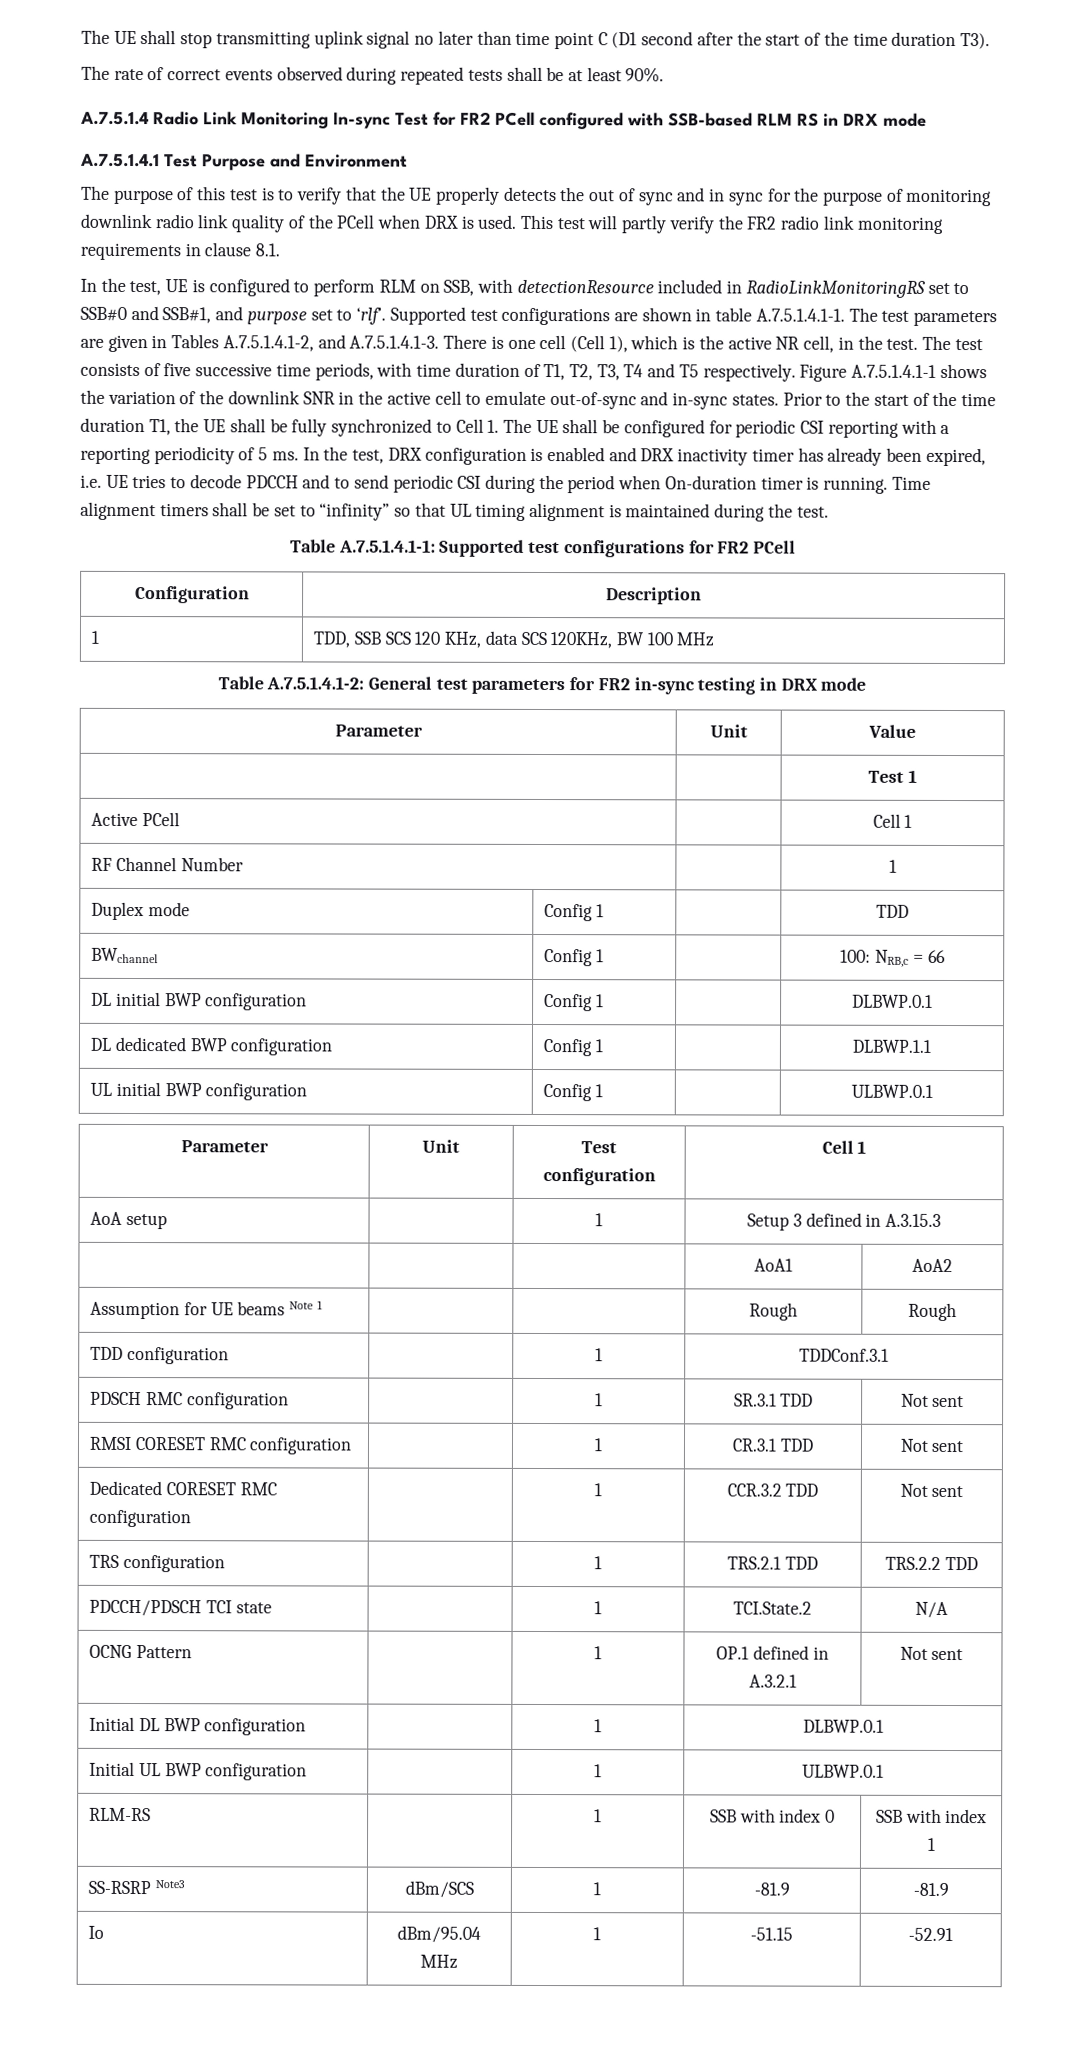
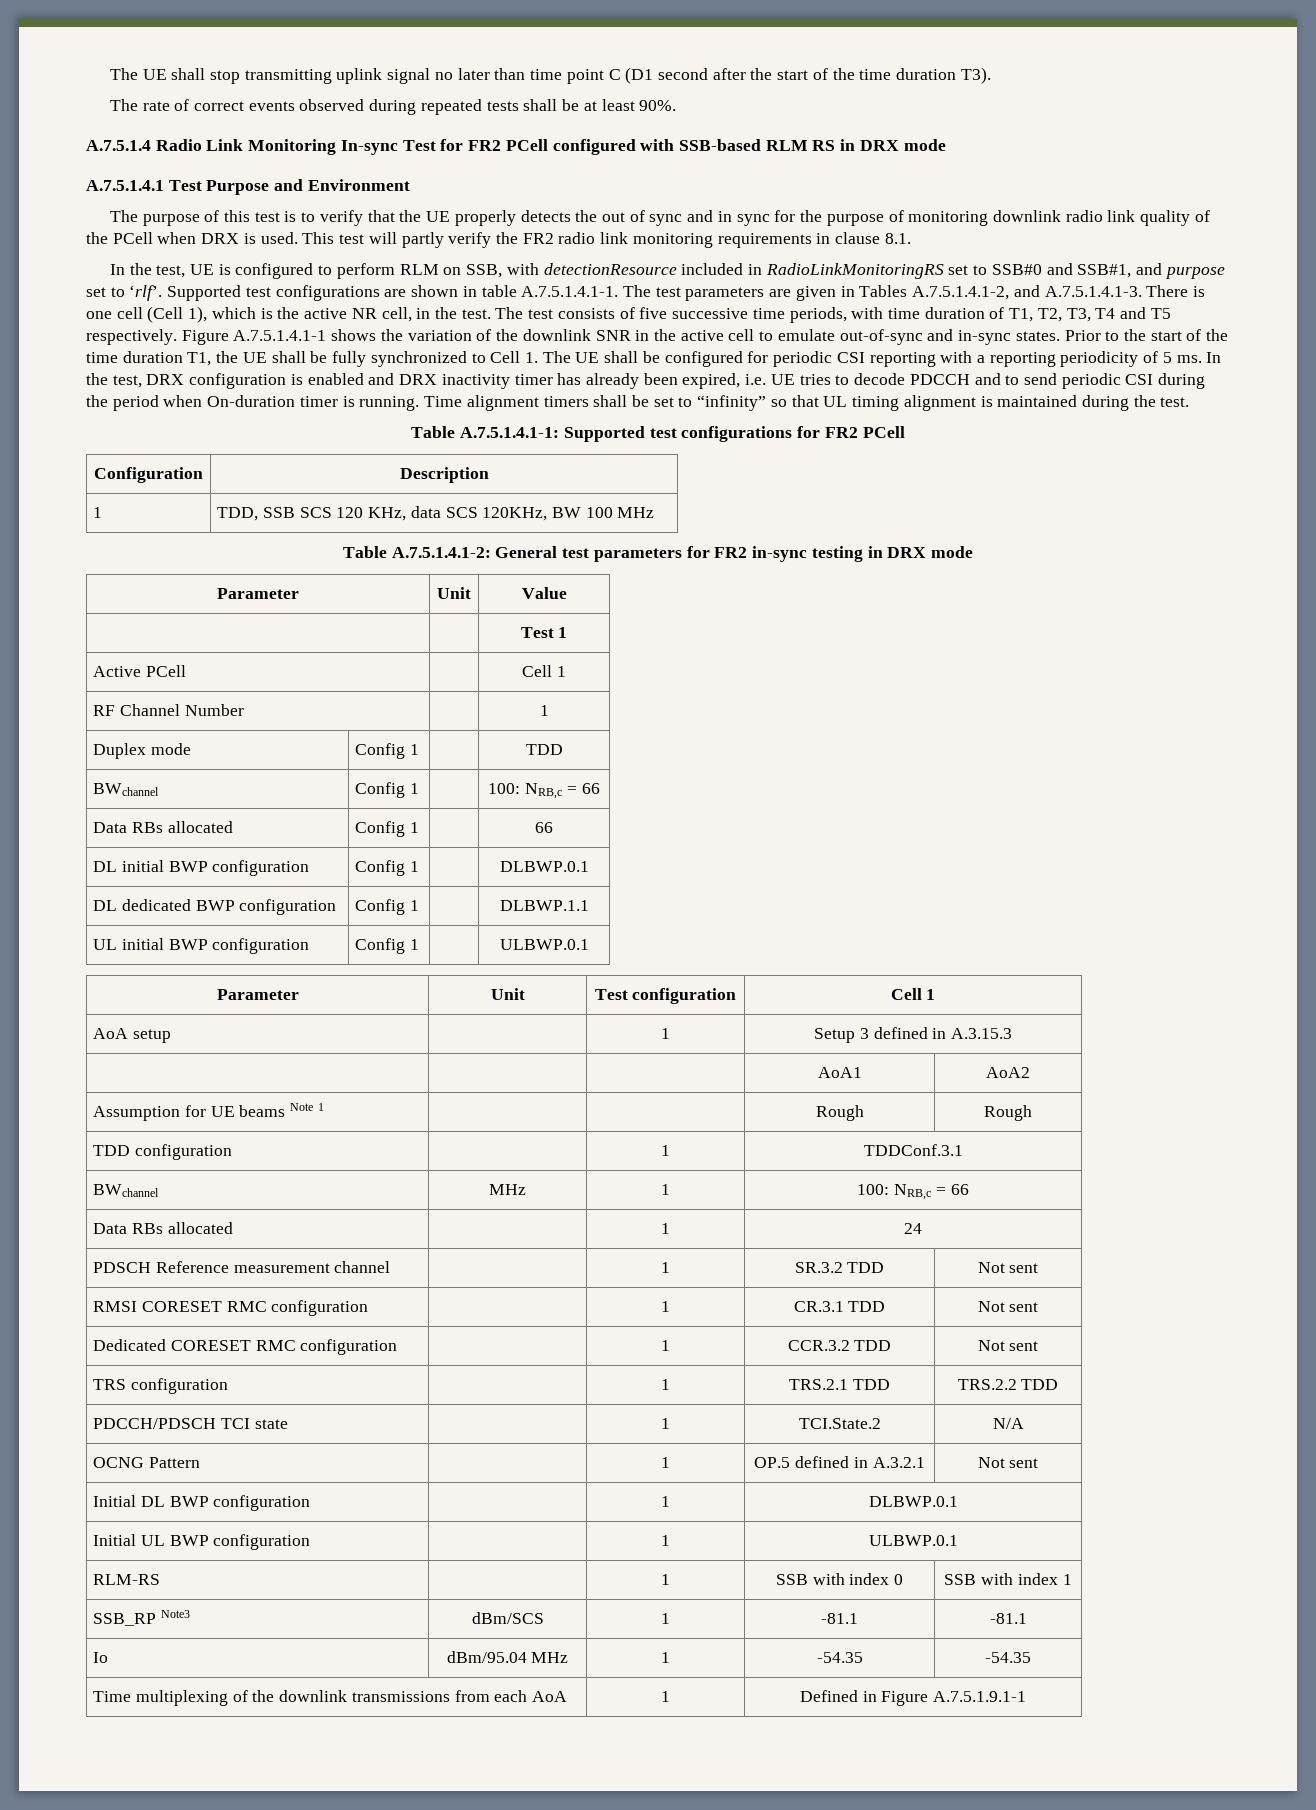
+ Data RBs allocated | Config 1 | | 66
- PDSCH RMC configuration | | 1 | SR.3.1 TDD | Not sent
+ BWchannel | MHz | 1 | 100: NRB,c = 66
+ Data RBs allocated | | 1 | 24
+ PDSCH Reference measurement channel | | 1 | SR.3.2 TDD | Not sent
- OCNG Pattern | | 1 | OP.1 defined in A.3.2.1 | Not sent
+ OCNG Pattern | | 1 | OP.5 defined in A.3.2.1 | Not sent
- SS-RSRP Note3 | dBm/SCS | 1 | -81.9 | -81.9
+ SSB_RP Note3 | dBm/SCS | 1 | -81.1 | -81.1
- Io | dBm/95.04 MHz | 1 | -51.15 | -52.91
+ Io | dBm/95.04 MHz | 1 | -54.35 | -54.35
+ Time multiplexing of the downlink transmissions from each AoA | 1 | Defined in Figure A.7.5.1.9.1-1

